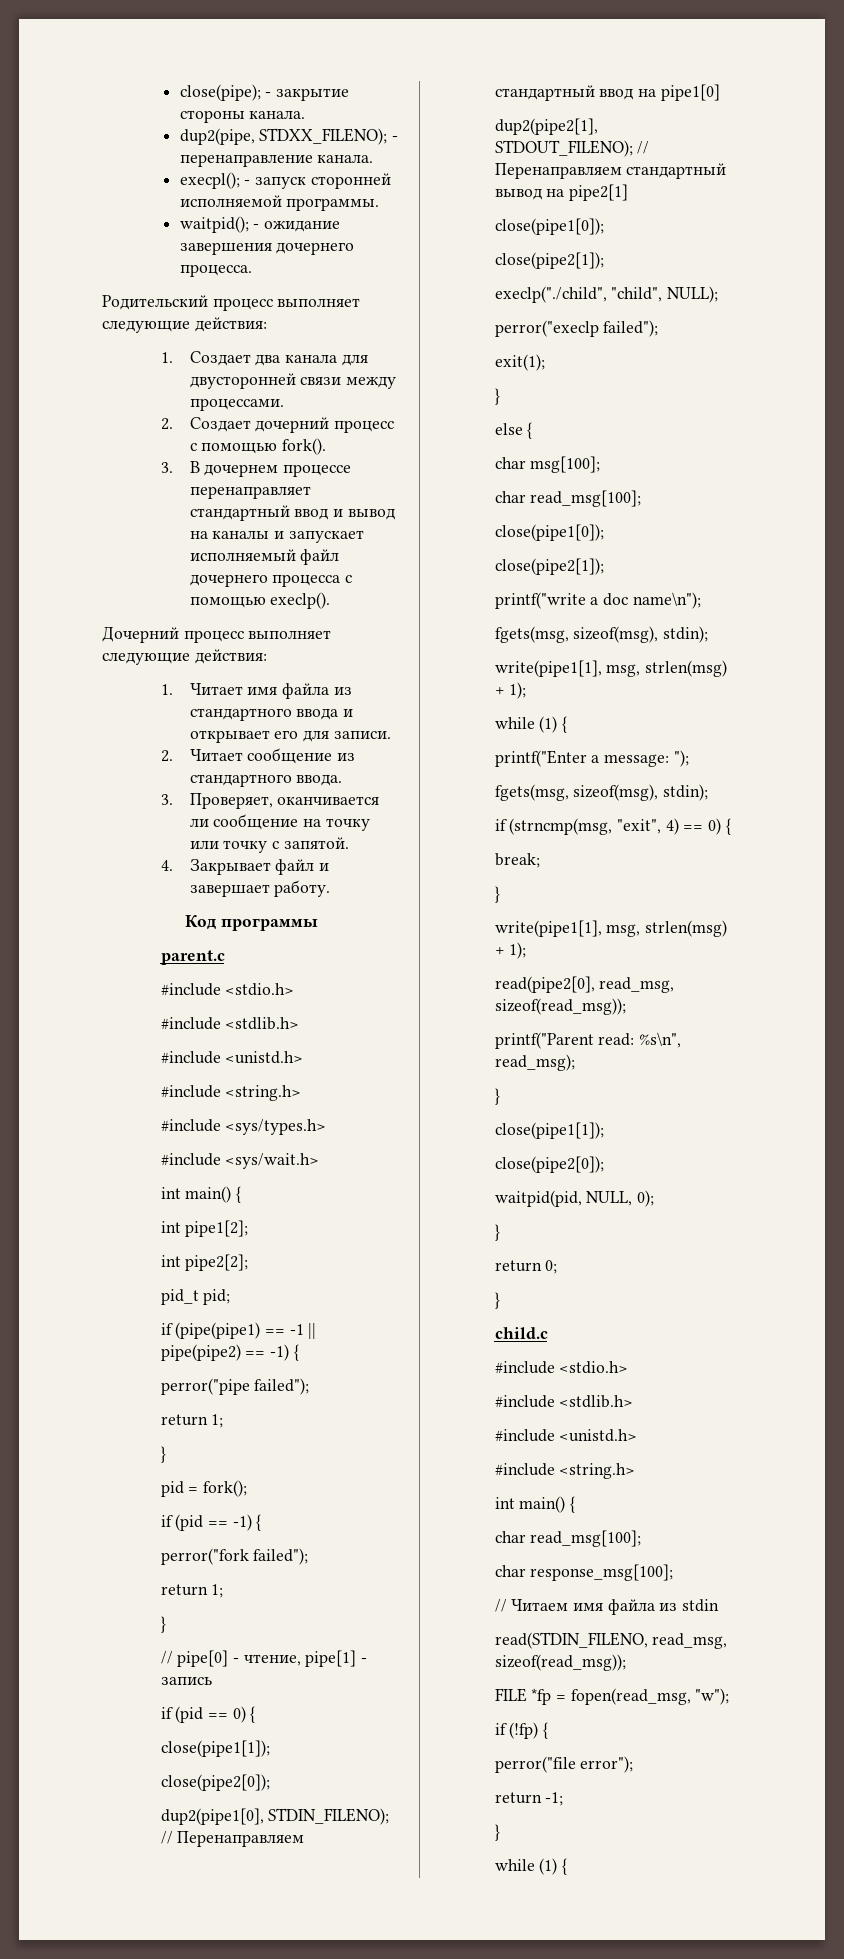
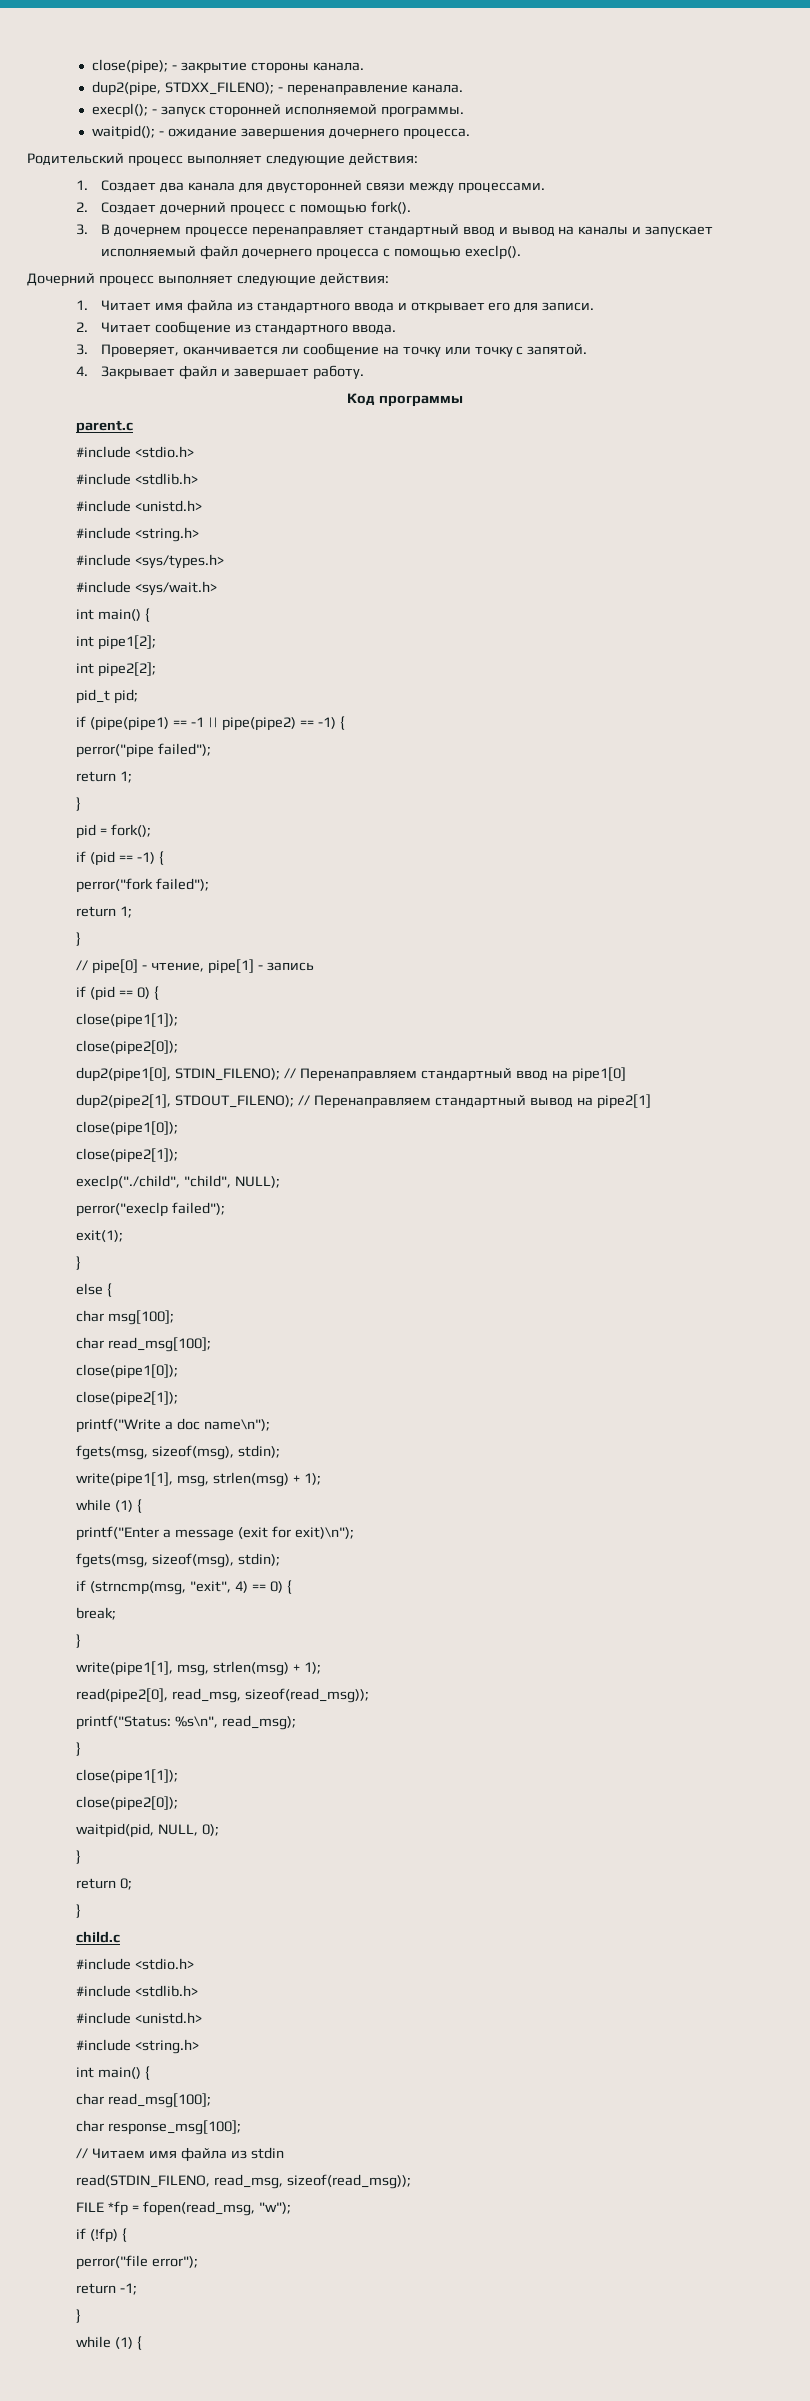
- printf("write a doc name\n");
+ printf("Write a doc name\n");
- printf("Enter a message: ");
+ printf("Enter a message (exit for exit)\n");
- printf("Parent read: %s\n", read_msg);
+ printf("Status: %s\n", read_msg);

